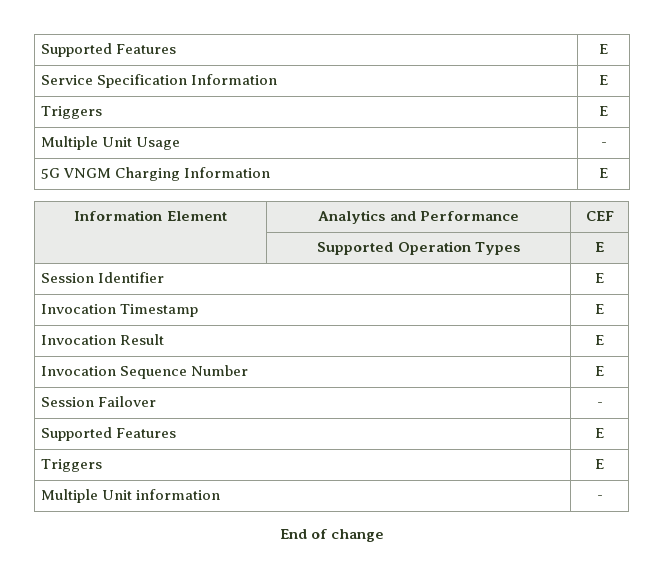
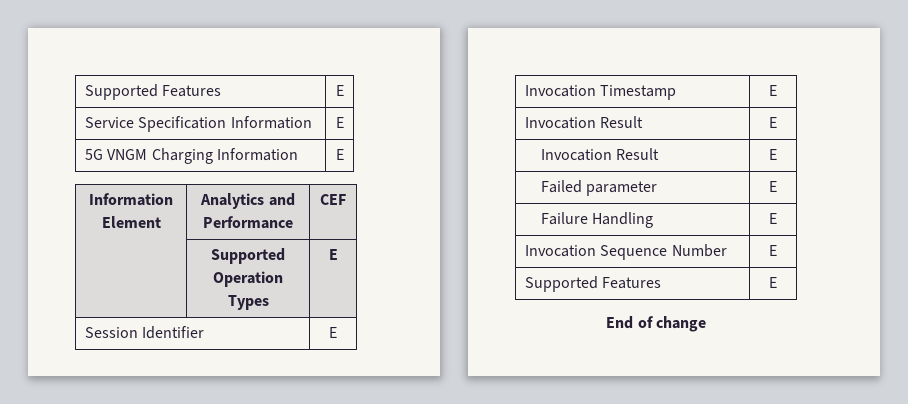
  Service Specification Information | E
- Triggers | E
- Multiple Unit Usage | -
  Invocation Timestamp | E
  Invocation Result | E
+ Invocation Result | E
+ Failed parameter | E
+ Failure Handling | E
  Invocation Sequence Number | E
- Session Failover | -
  Supported Features | E
- Triggers | E
- Multiple Unit information | -

